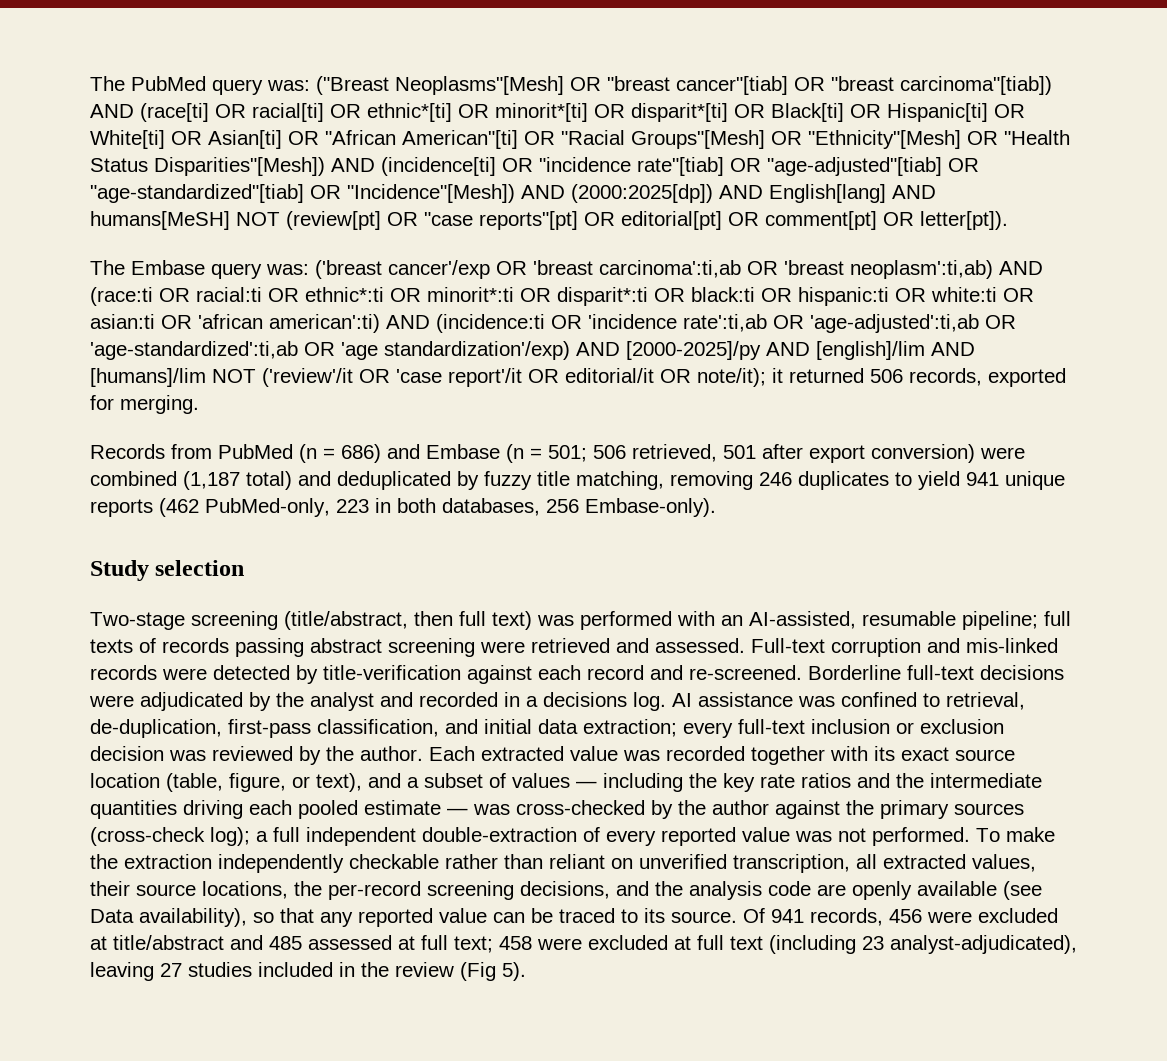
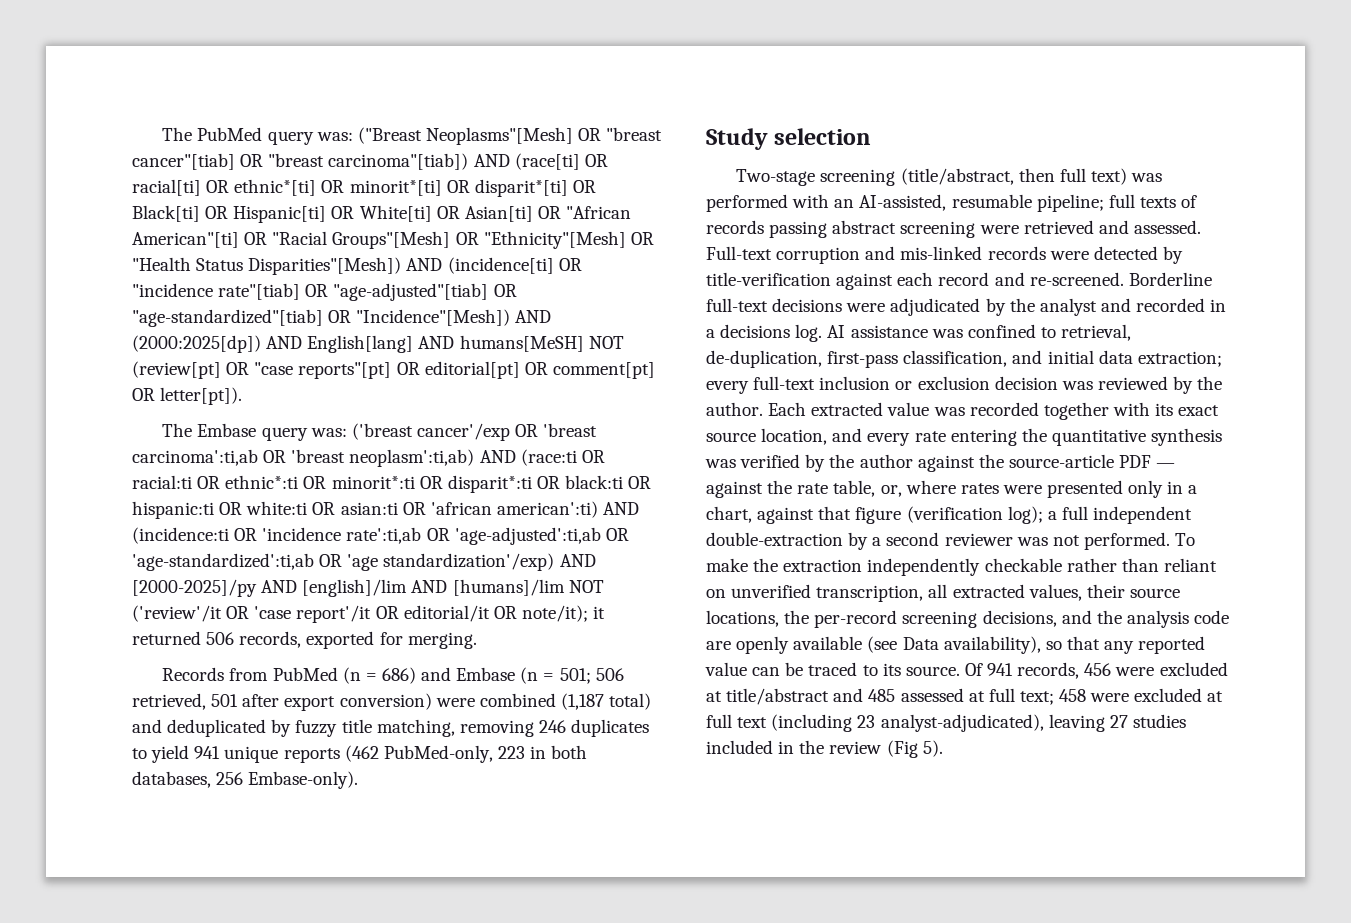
- Each extracted value was recorded together with its exact source location (table, figure, or text), and a subset of values — including the key rate ratios and the intermediate quantities driving each pooled estimate — was cross-checked by the author against the primary sources (cross-check log); a full independent double-extraction of every reported value was not performed.
+ Each extracted value was recorded together with its exact source location, and every rate entering the quantitative synthesis was verified by the author against the source-article PDF — against the rate table, or, where rates were presented only in a chart, against that figure (verification log); a full independent double-extraction by a second reviewer was not performed.

